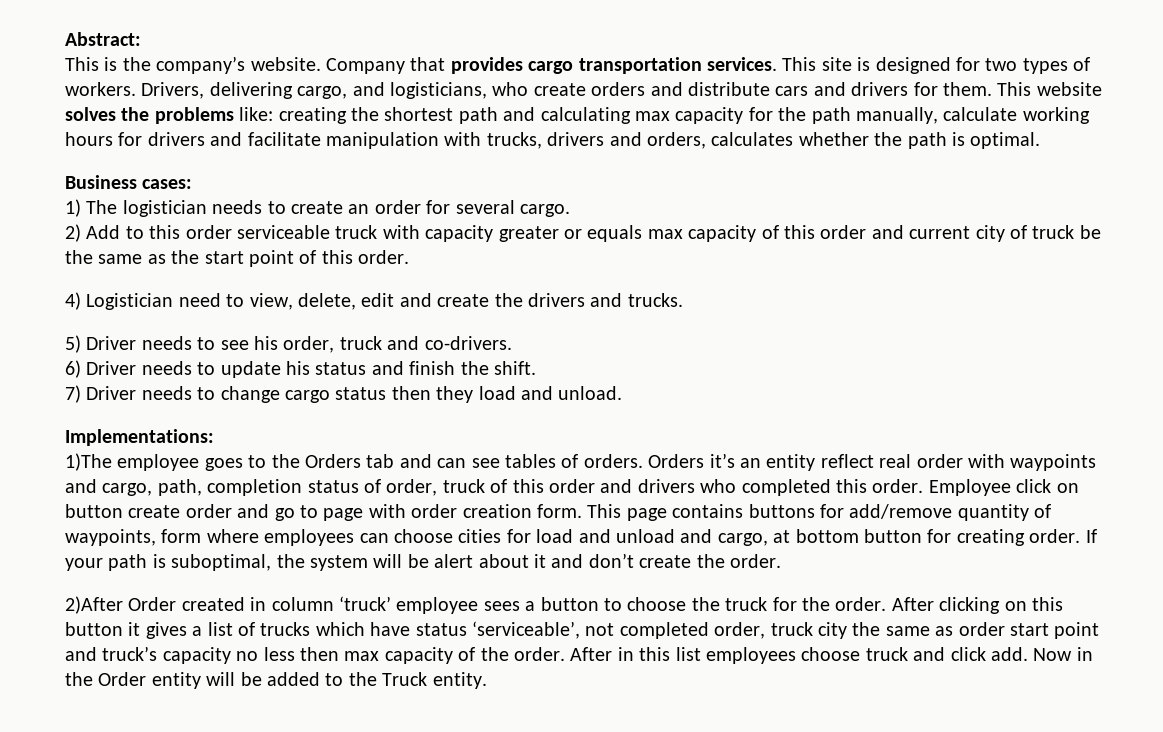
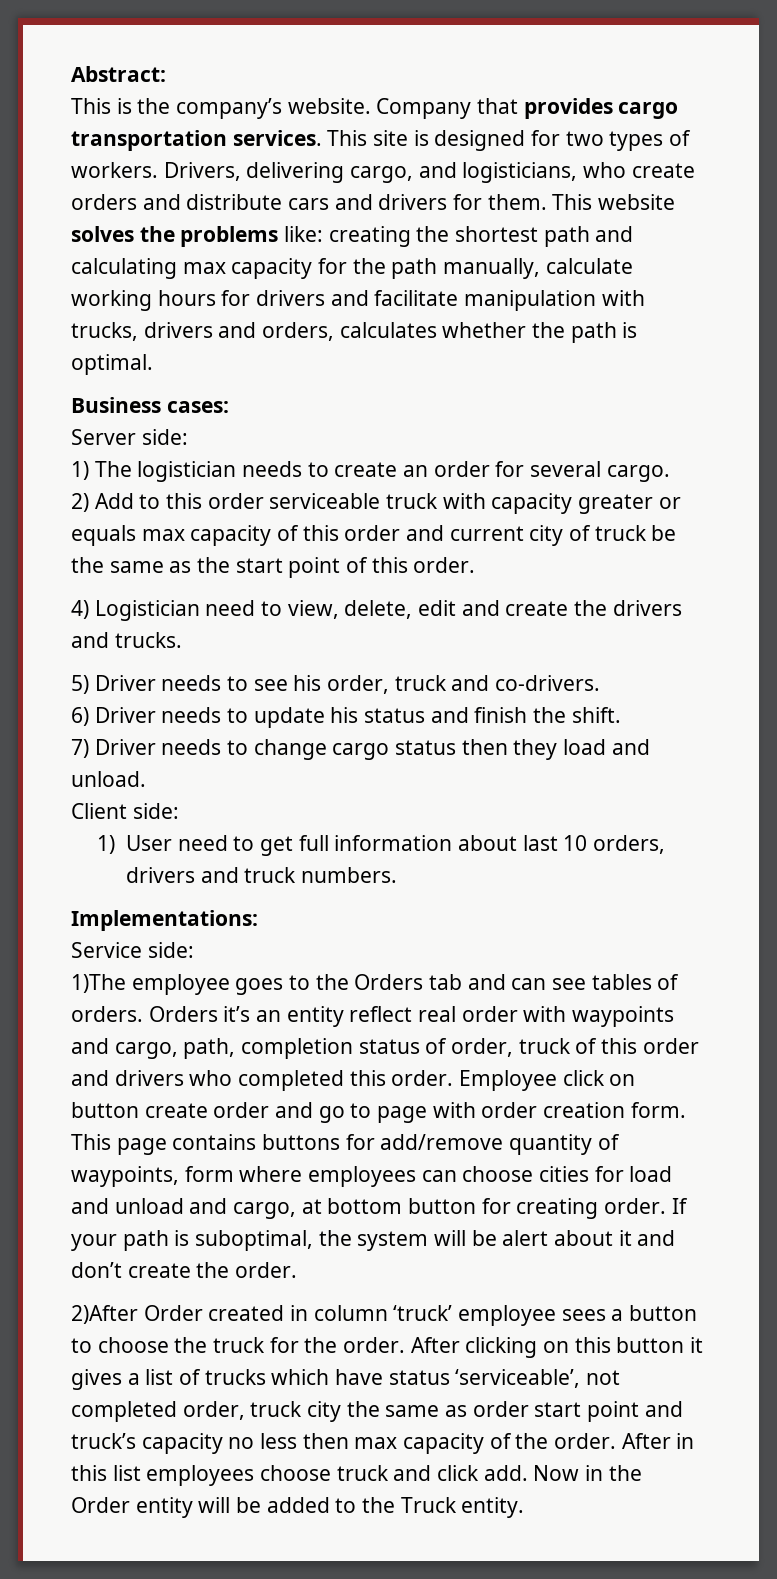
+ Server side:
+ Client side:
+ 1) User need to get full information about last 10 orders, drivers and truck numbers.
+ Service side:

